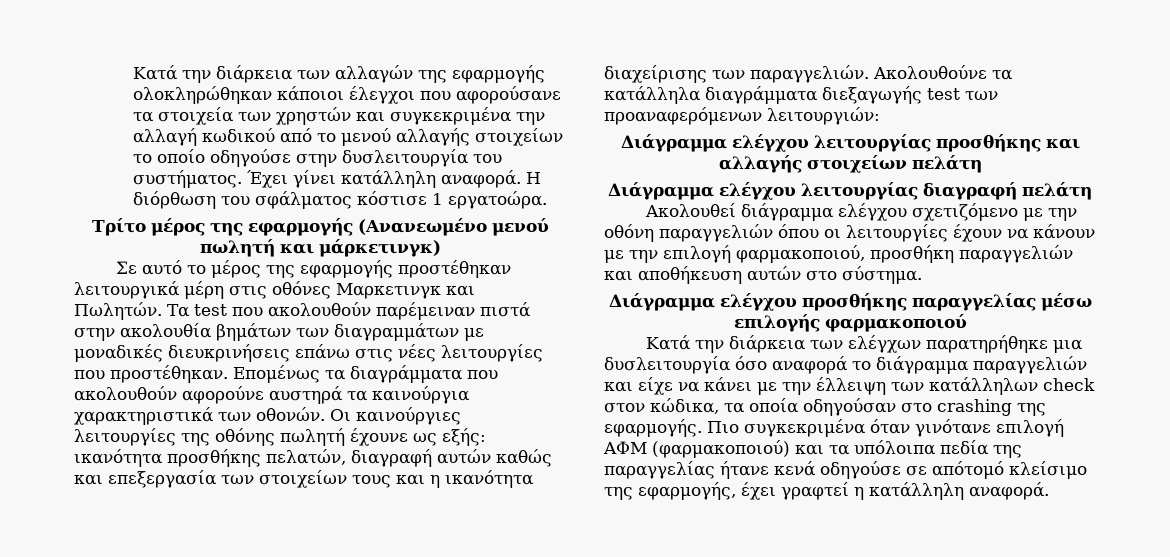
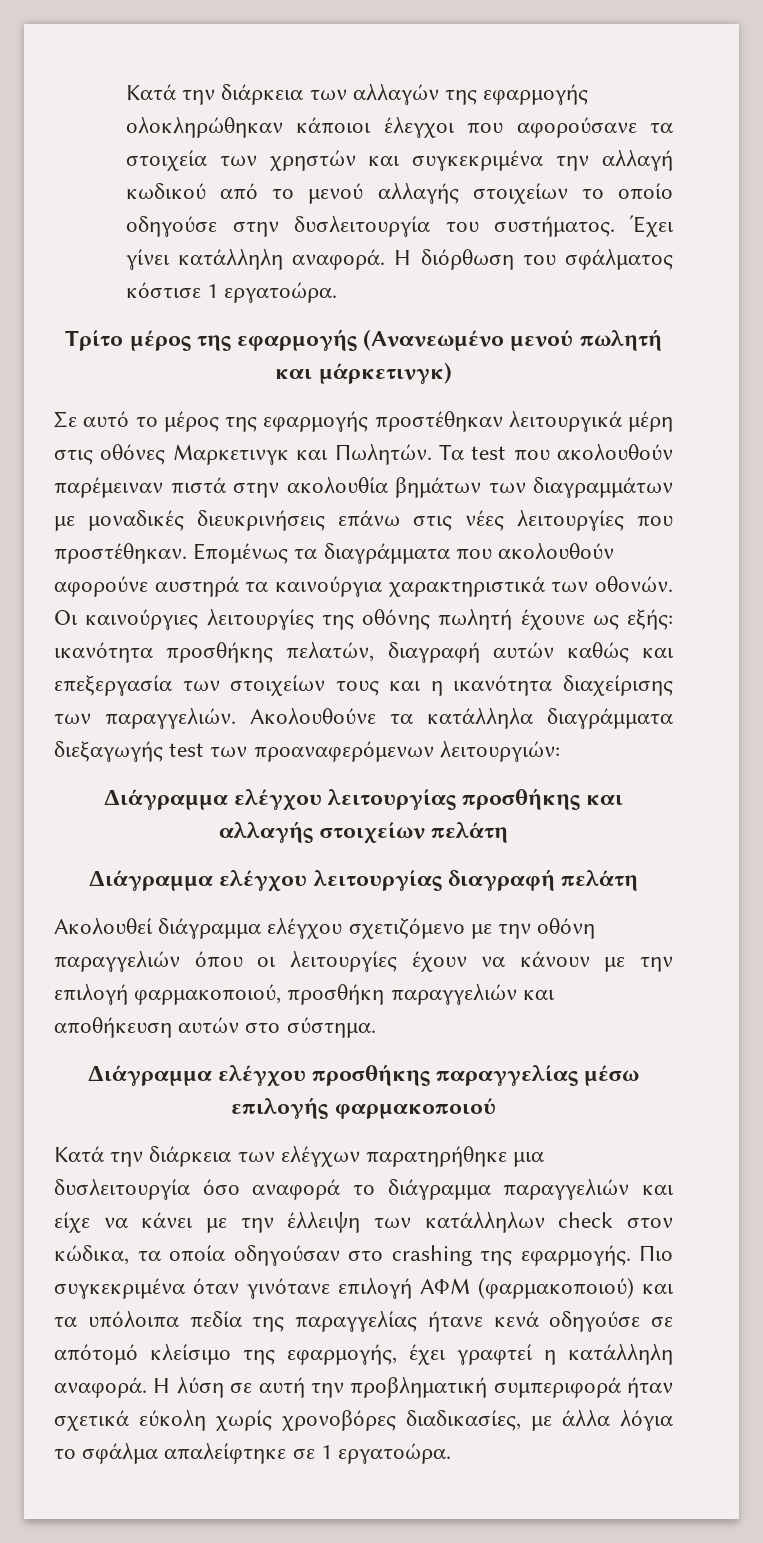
+ Η λύση σε αυτή την προβληματική συμπεριφορά ήταν σχετικά εύκολη χωρίς χρονοβόρες διαδικασίες, με άλλα λόγια το σφάλμα απαλείφτηκε σε 1 εργατοώρα.

